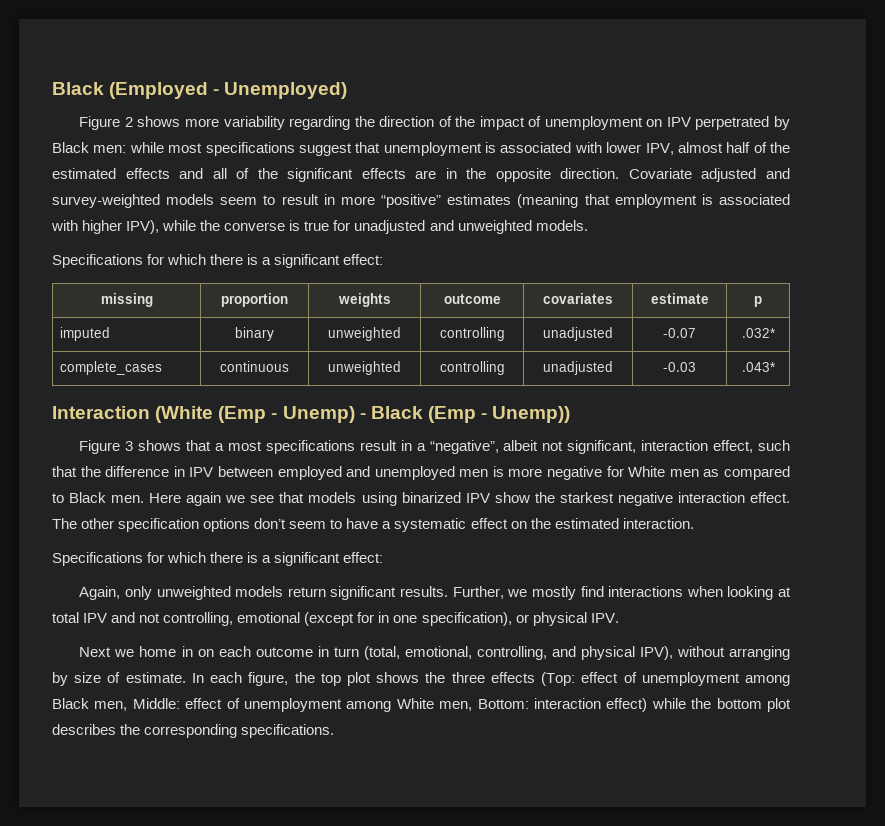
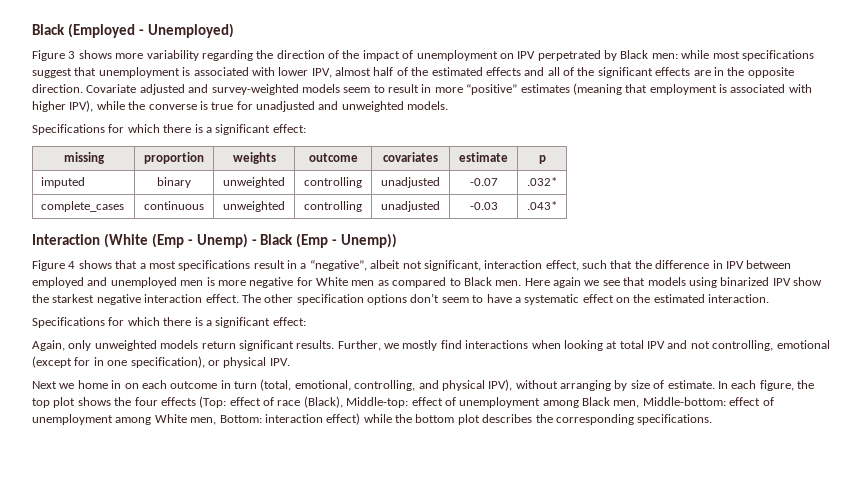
- Figure 2 shows more variability regarding the direction of the impact of unemployment on IPV perpetrated by Black men: while most specifications suggest that unemployment is associated with lower IPV, almost half of the estimated effects and all of the significant effects are in the opposite direction.
+ Figure 3 shows more variability regarding the direction of the impact of unemployment on IPV perpetrated by Black men: while most specifications suggest that unemployment is associated with lower IPV, almost half of the estimated effects and all of the significant effects are in the opposite direction.
- Figure 3 shows that a most specifications result in a “negative”, albeit not significant, interaction effect, such that the difference in IPV between employed and unemployed men is more negative for White men as compared to Black men.
+ Figure 4 shows that a most specifications result in a “negative”, albeit not significant, interaction effect, such that the difference in IPV between employed and unemployed men is more negative for White men as compared to Black men.
- In each figure, the top plot shows the three effects (Top: effect of unemployment among Black men, Middle: effect of unemployment among White men, Bottom: interaction effect) while the bottom plot describes the corresponding specifications.
+ In each figure, the top plot shows the four effects (Top: effect of race (Black), Middle-top: effect of unemployment among Black men, Middle-bottom: effect of unemployment among White men, Bottom: interaction effect) while the bottom plot describes the corresponding specifications.

